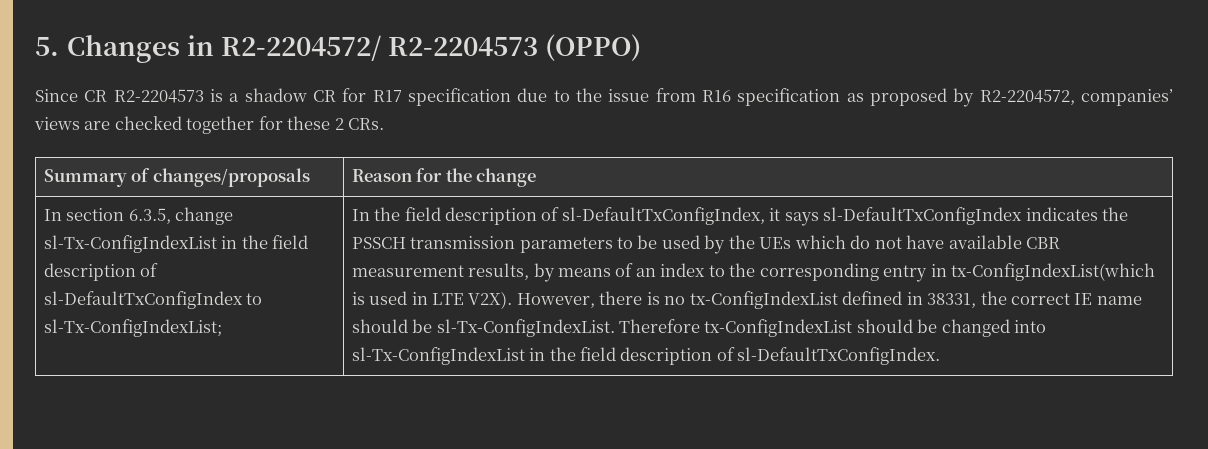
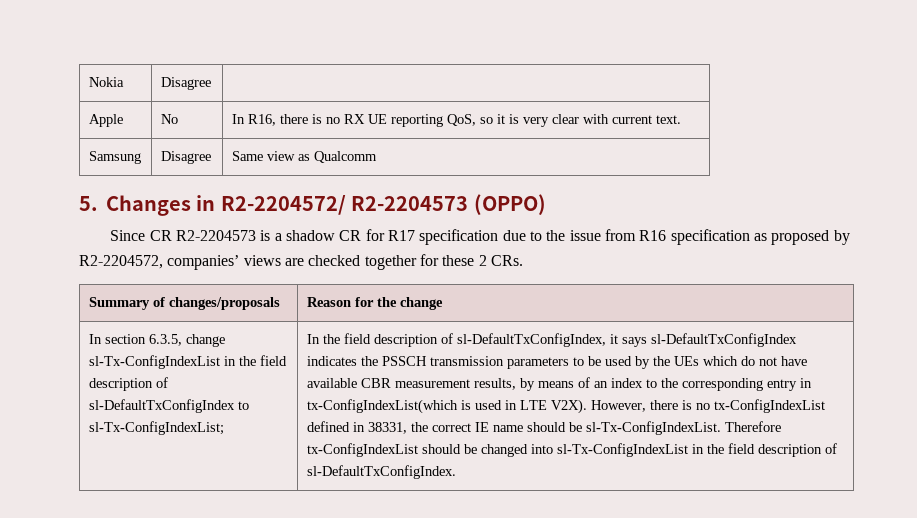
+ Nokia | Disagree |
+ Apple | No | In R16, there is no RX UE reporting QoS, so it is very clear with current text.
+ Samsung | Disagree | Same view as Qualcomm

